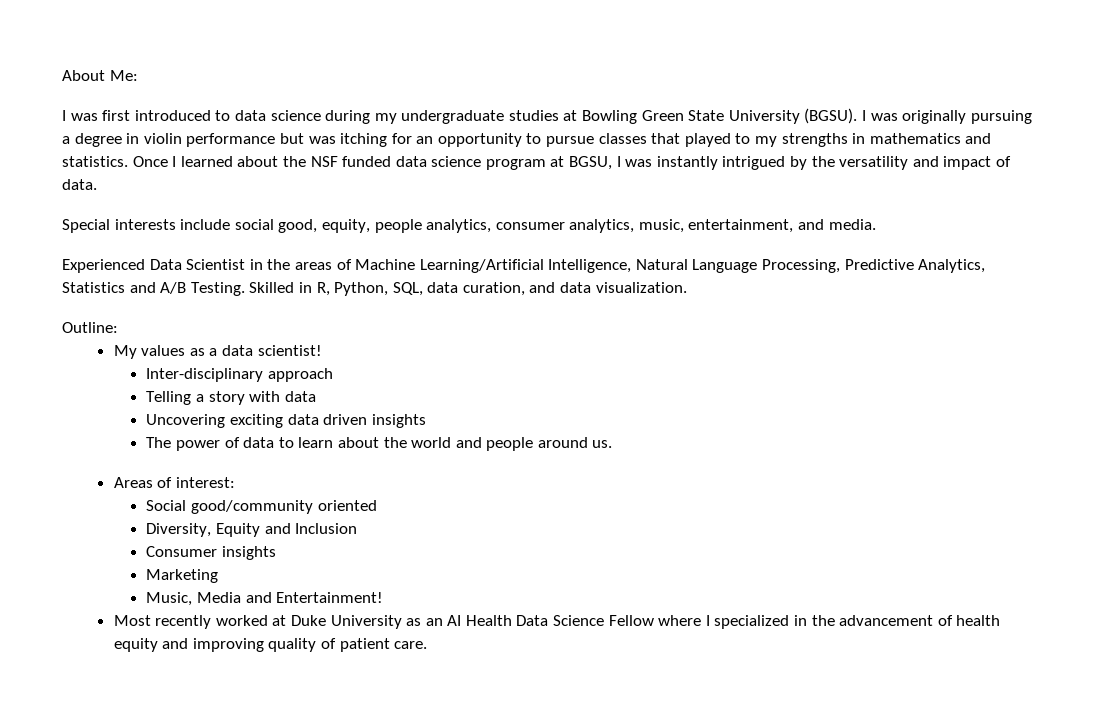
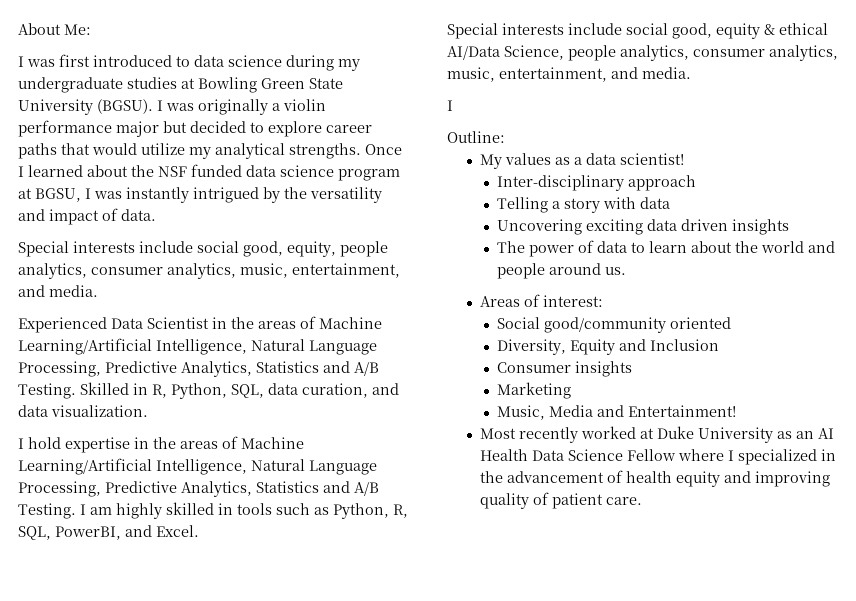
- I was originally pursuing a degree in violin performance but was itching for an opportunity to pursue classes that played to my strengths in mathematics and statistics.
+ I was originally a violin performance major but decided to explore career paths that would utilize my analytical strengths.
+ I hold expertise in the areas of Machine Learning/Artificial Intelligence, Natural Language Processing, Predictive Analytics, Statistics and A/B Testing. I am highly skilled in tools such as Python, R, SQL, PowerBI, and Excel.
+ Special interests include social good, equity & ethical AI/Data Science, people analytics, consumer analytics, music, entertainment, and media.
+ I

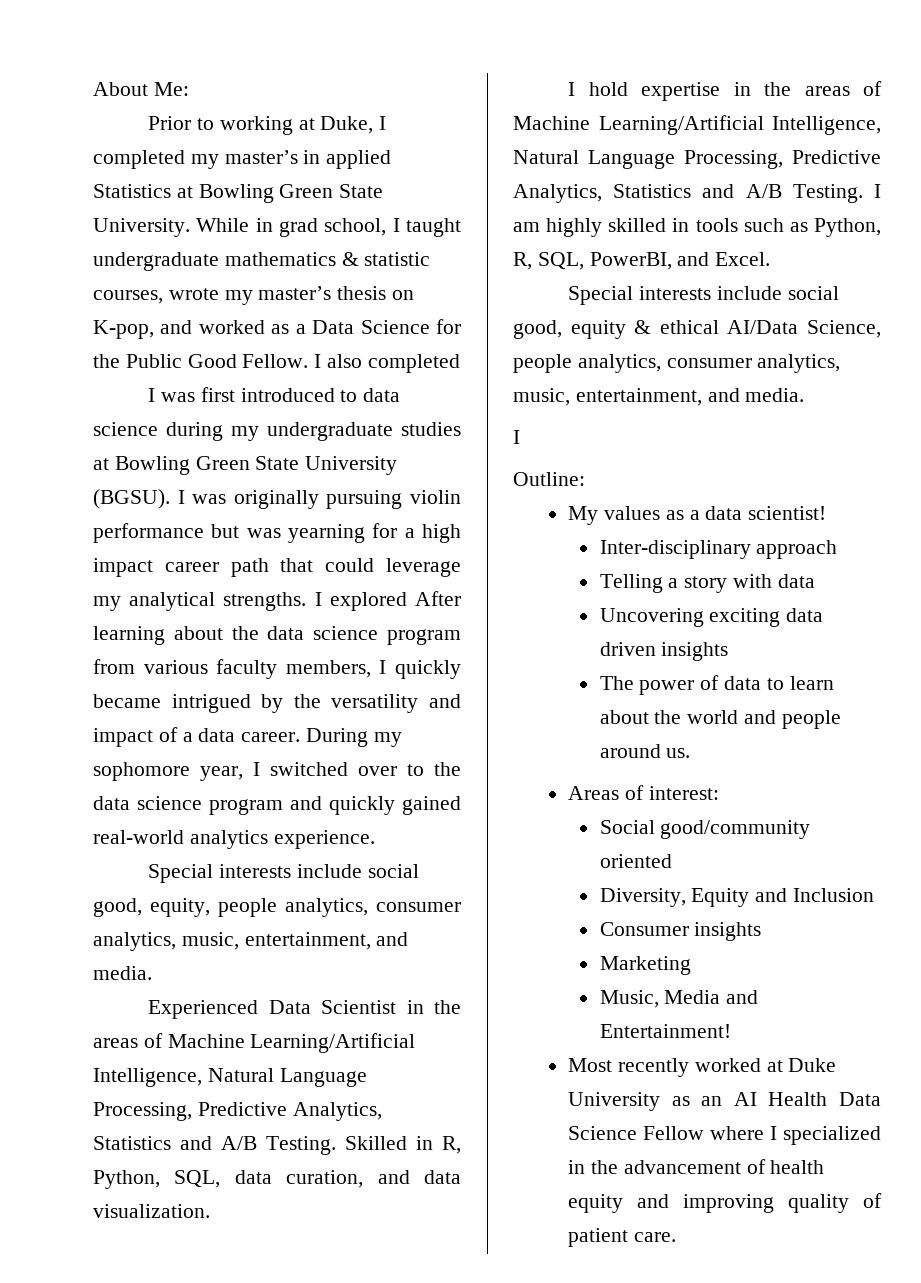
+ Prior to working at Duke, I completed my master’s in applied Statistics at Bowling Green State University. While in grad school, I taught undergraduate mathematics & statistic courses, wrote my master’s thesis on K-pop, and worked as a Data Science for the Public Good Fellow. I also completed
- I was originally a violin performance major but decided to explore career paths that would utilize my analytical strengths. Once I learned about the NSF funded data science program at BGSU, I was instantly intrigued by the versatility and impact of data.
+ I was originally pursuing violin performance but was yearning for a high impact career path that could leverage my analytical strengths. I explored After learning about the data science program from various faculty members, I quickly became intrigued by the versatility and impact of a data career. During my sophomore year, I switched over to the data science program and quickly gained real-world analytics experience.

